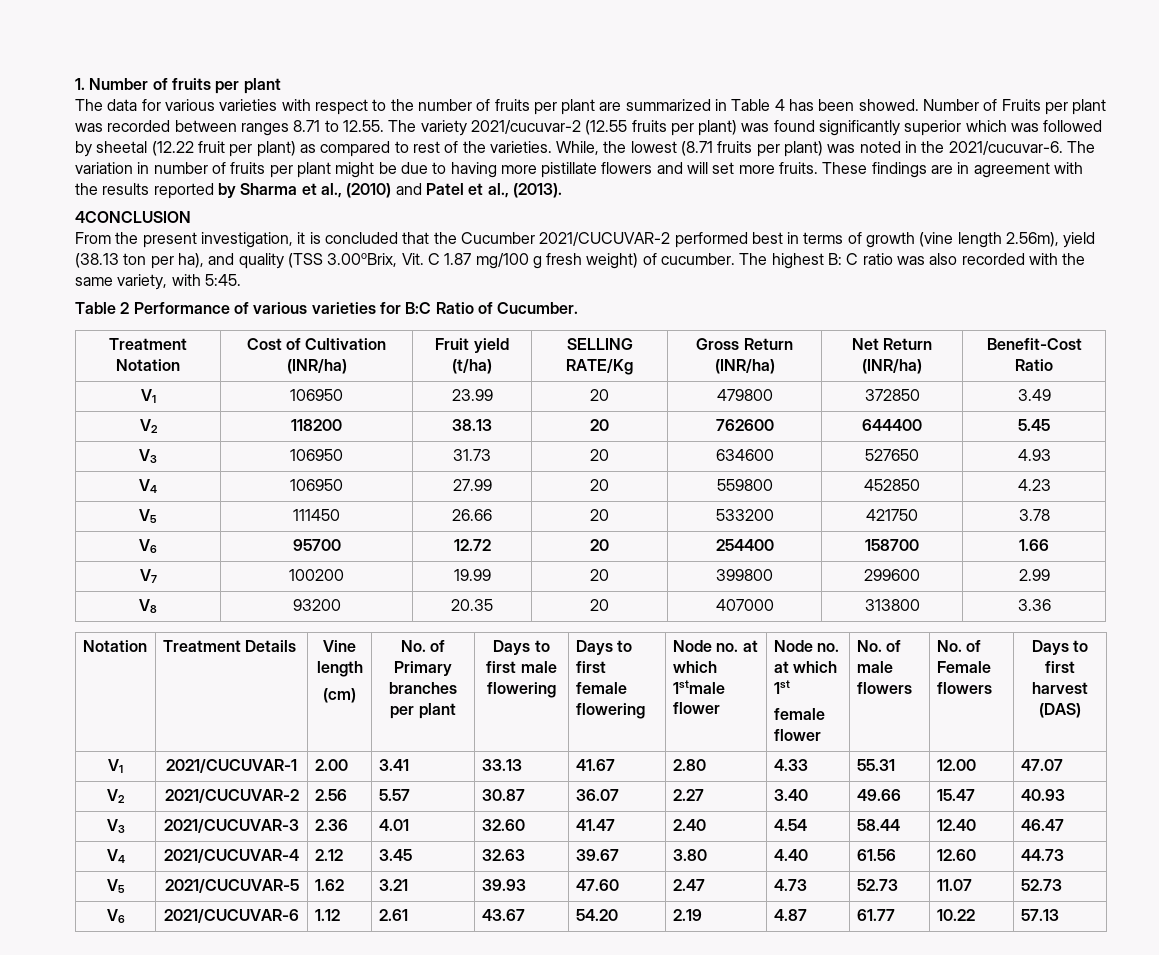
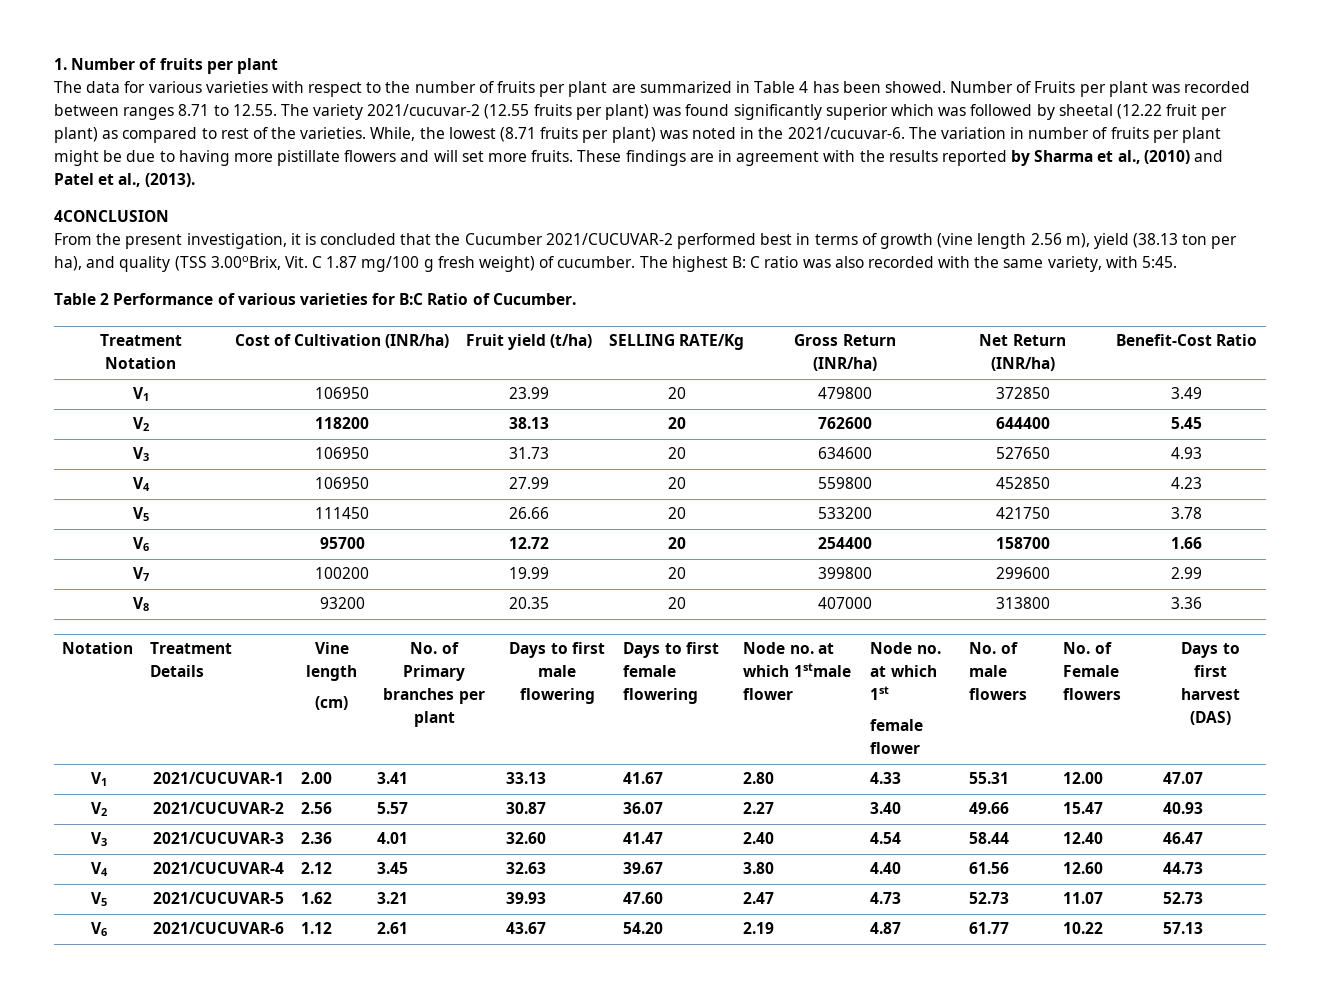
- From the present investigation, it is concluded that the Cucumber 2021/CUCUVAR-2 performed best in terms of growth (vine length 2.56m), yield (38.13 ton per ha), and quality (TSS 3.00oBrix, Vit. C 1.87 mg/100 g fresh weight) of cucumber.
+ From the present investigation, it is concluded that the Cucumber 2021/CUCUVAR-2 performed best in terms of growth (vine length 2.56 m), yield (38.13 ton per ha), and quality (TSS 3.00oBrix, Vit. C 1.87 mg/100 g fresh weight) of cucumber.

